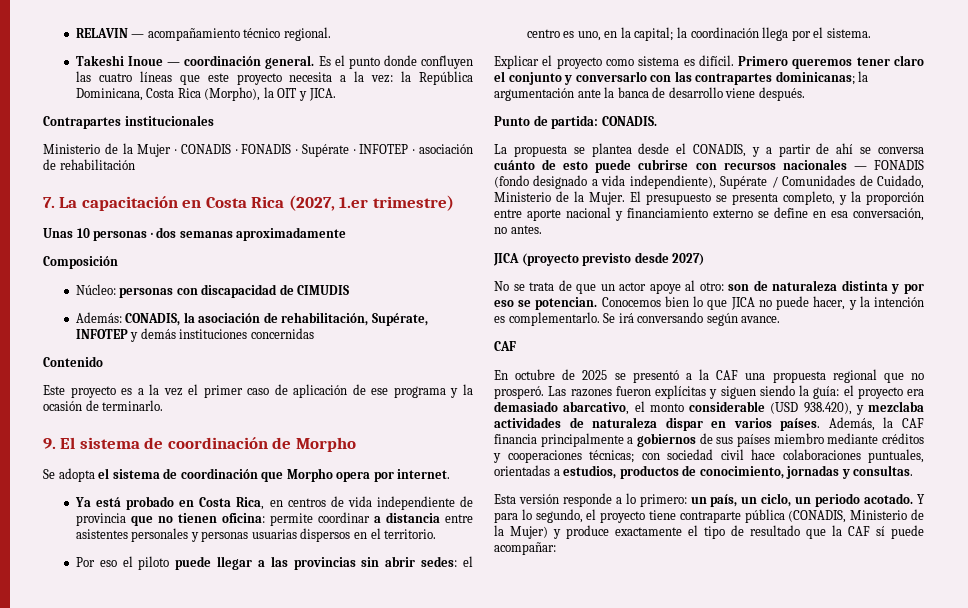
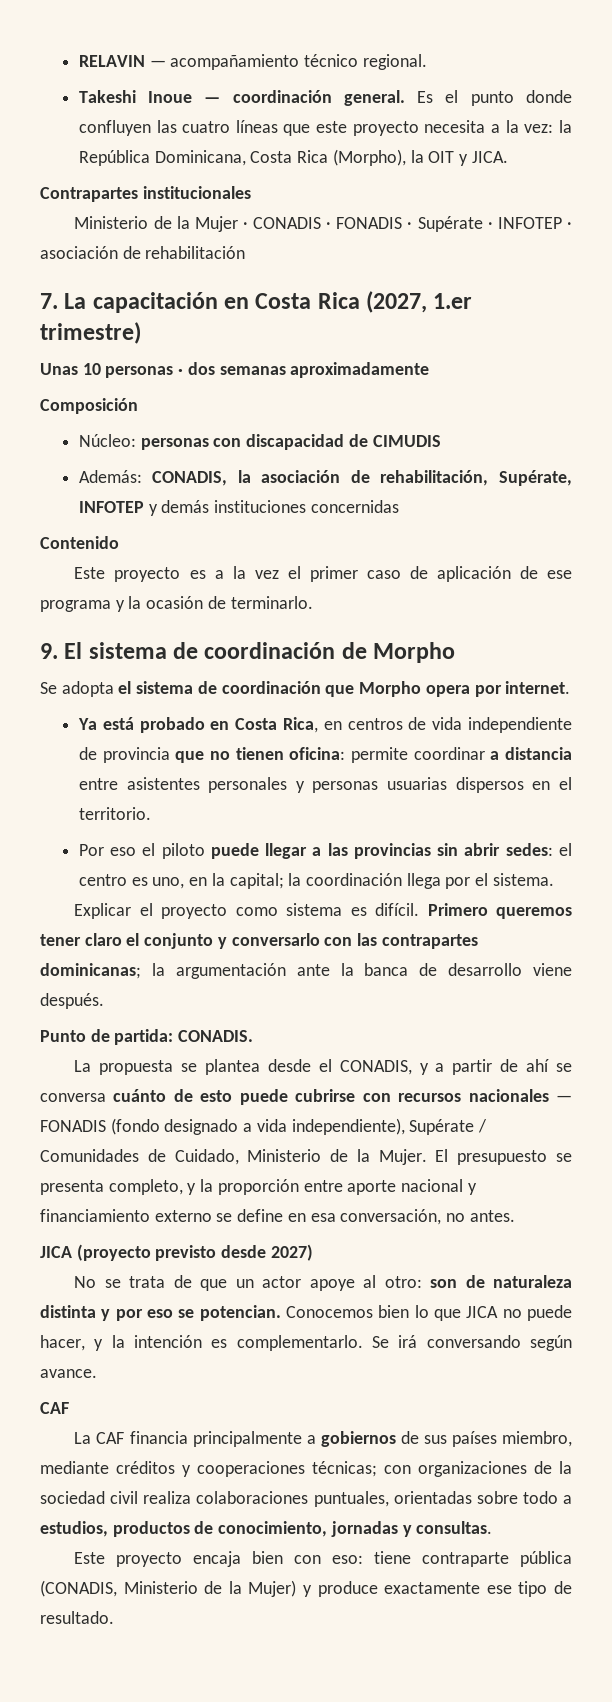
- En octubre de 2025 se presentó a la CAF una propuesta regional que no prosperó. Las razones fueron explícitas y siguen siendo la guía: el proyecto era demasiado abarcativo, el monto considerable (USD 938.420), y mezclaba actividades de naturaleza dispar en varios países. Además, la CAF financia principalmente a gobiernos de sus países miembro mediante créditos y cooperaciones técnicas; con sociedad civil hace colaboraciones puntuales, orientadas a estudios, productos de conocimiento, jornadas y consultas.
+ La CAF financia principalmente a gobiernos de sus países miembro, mediante créditos y cooperaciones técnicas; con organizaciones de la sociedad civil realiza colaboraciones puntuales, orientadas sobre todo a estudios, productos de conocimiento, jornadas y consultas.
- Esta versión responde a lo primero: un país, un ciclo, un periodo acotado. Y para lo segundo, el proyecto tiene contraparte pública (CONADIS, Ministerio de la Mujer) y produce exactamente el tipo de resultado que la CAF sí puede acompañar:
+ Este proyecto encaja bien con eso: tiene contraparte pública (CONADIS, Ministerio de la Mujer) y produce exactamente ese tipo de resultado.

